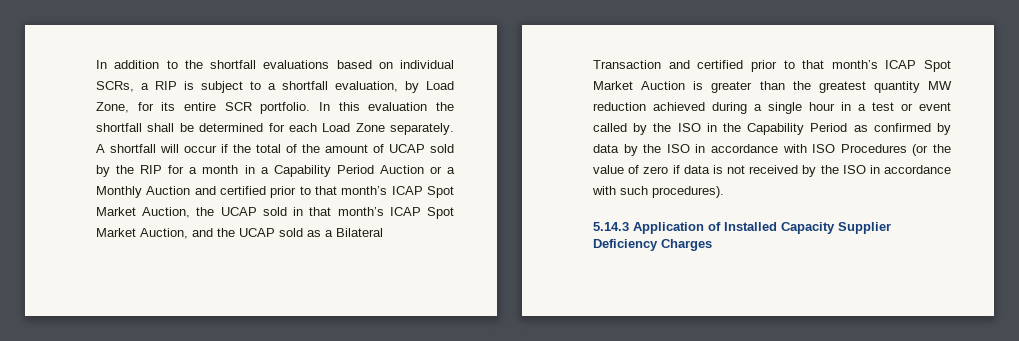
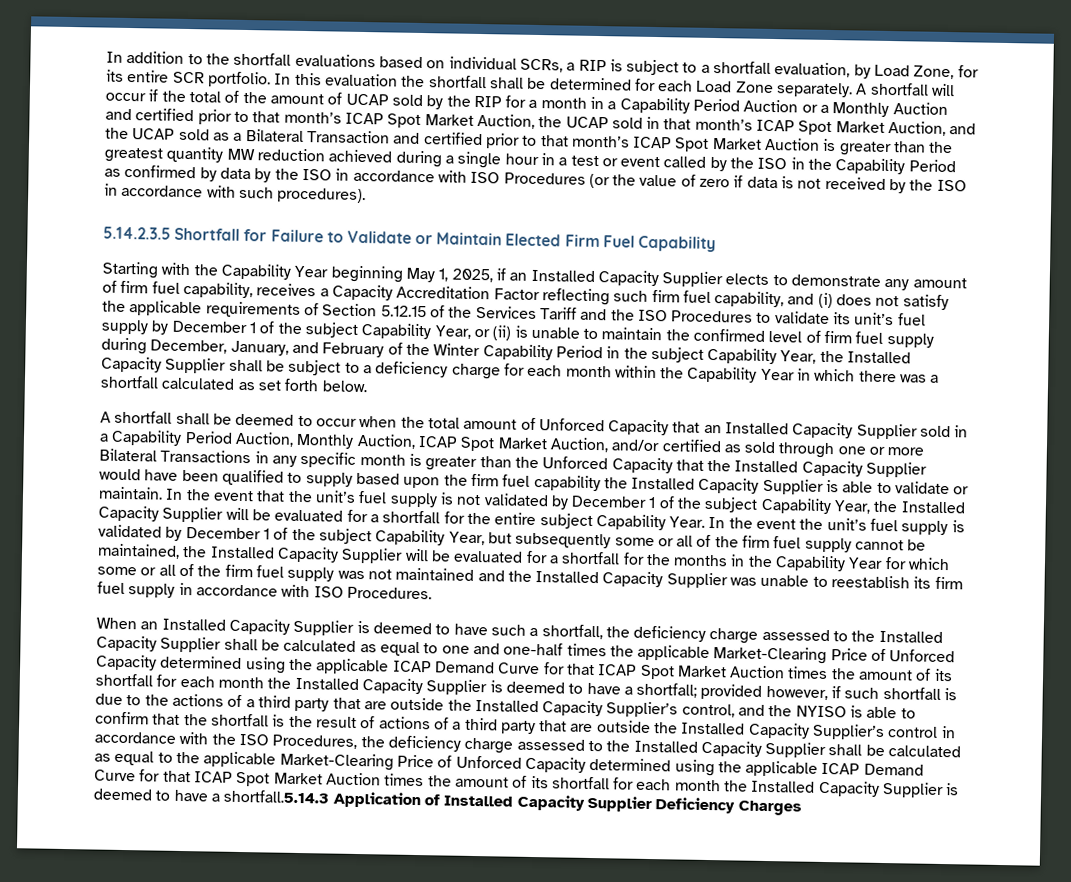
- 5.14.3 Application of Installed Capacity Supplier Deficiency Charges
+ 5.14.2.3.5 Shortfall for Failure to Validate or Maintain Elected Firm Fuel Capability
+ Starting with the Capability Year beginning May 1, 2025, if an Installed Capacity Supplier elects to demonstrate any amount of firm fuel capability, receives a Capacity Accreditation Factor reflecting such firm fuel capability, and (i) does not satisfy the applicable requirements of Section 5.12.15 of the Services Tariff and the ISO Procedures to validate its unit’s fuel supply by December 1 of the subject Capability Year, or (ii) is unable to maintain the confirmed level of firm fuel supply during December, January, and February of the Winter Capability Period in the subject Capability Year, the Installed Capacity Supplier shall be subject to a deficiency charge for each month within the Capability Year in which there was a shortfall calculated as set forth below.
+ A shortfall shall be deemed to occur when the total amount of Unforced Capacity that an Installed Capacity Supplier sold in a Capability Period Auction, Monthly Auction, ICAP Spot Market Auction, and/or certified as sold through one or more Bilateral Transactions in any specific month is greater than the Unforced Capacity that the Installed Capacity Supplier would have been qualified to supply based upon the firm fuel capability the Installed Capacity Supplier is able to validate or maintain. In the event that the unit’s fuel supply is not validated by December 1 of the subject Capability Year, the Installed Capacity Supplier will be evaluated for a shortfall for the entire subject Capability Year. In the event the unit’s fuel supply is validated by December 1 of the subject Capability Year, but subsequently some or all of the firm fuel supply cannot be maintained, the Installed Capacity Supplier will be evaluated for a shortfall for the months in the Capability Year for which some or all of the firm fuel supply was not maintained and the Installed Capacity Supplier was unable to reestablish its firm fuel supply in accordance with ISO Procedures.
+ When an Installed Capacity Supplier is deemed to have such a shortfall, the deficiency charge assessed to the Installed Capacity Supplier shall be calculated as equal to one and one-half times the applicable Market-Clearing Price of Unforced Capacity determined using the applicable ICAP Demand Curve for that ICAP Spot Market Auction times the amount of its shortfall for each month the Installed Capacity Supplier is deemed to have a shortfall; provided however, if such shortfall is due to the actions of a third party that are outside the Installed Capacity Supplier’s control, and the NYISO is able to confirm that the shortfall is the result of actions of a third party that are outside the Installed Capacity Supplier’s control in accordance with the ISO Procedures, the deficiency charge assessed to the Installed Capacity Supplier shall be calculated as equal to the applicable Market-Clearing Price of Unforced Capacity determined using the applicable ICAP Demand Curve for that ICAP Spot Market Auction times the amount of its shortfall for each month the Installed Capacity Supplier is deemed to have a shortfall.5.14.3 Application of Installed Capacity Supplier Deficiency Charges

